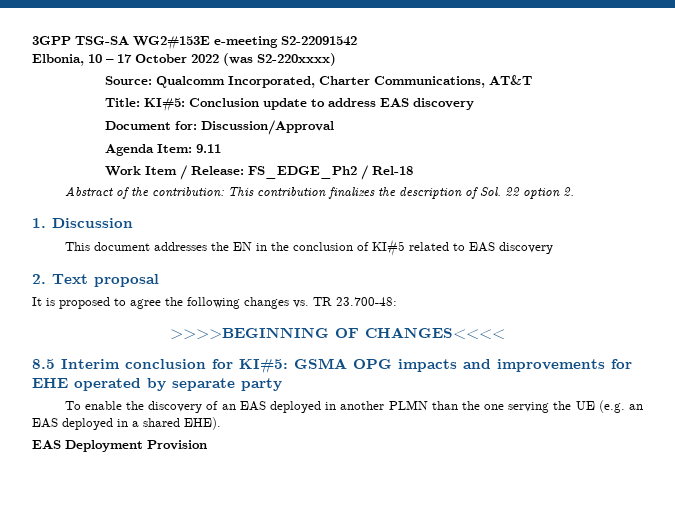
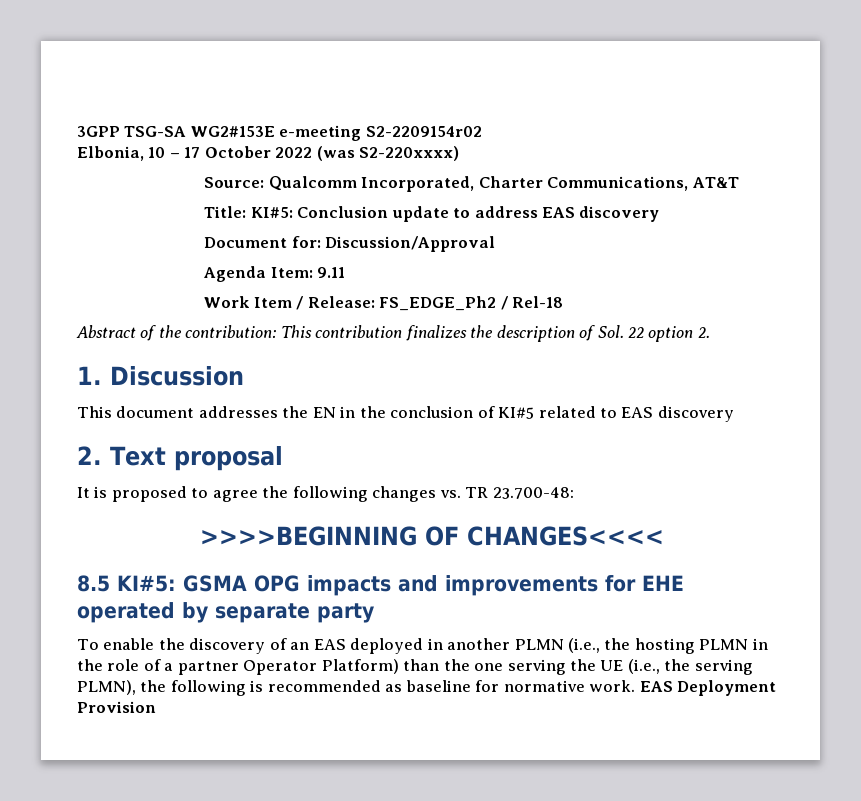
- 3GPP TSG-SA WG2#153E e-meeting S2-22091542
+ 3GPP TSG-SA WG2#153E e-meeting S2-2209154r02
- 8.5 Interim conclusion for KI#5: GSMA OPG impacts and improvements for EHE operated by separate party
+ 8.5 KI#5: GSMA OPG impacts and improvements for EHE operated by separate party
- To enable the discovery of an EAS deployed in another PLMN than the one serving the UE (e.g. an EAS deployed in a shared EHE).
- EAS Deployment Provision
+ To enable the discovery of an EAS deployed in another PLMN (i.e., the hosting PLMN in the role of a partner Operator Platform) than the one serving the UE (i.e., the serving PLMN), the following is recommended as baseline for normative work. EAS Deployment Provision

